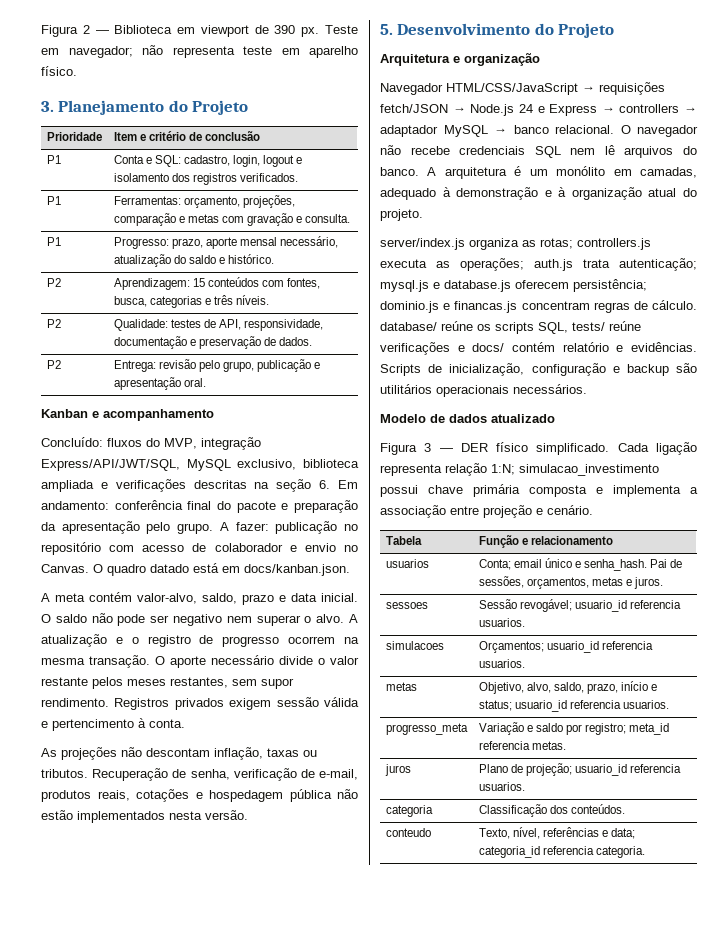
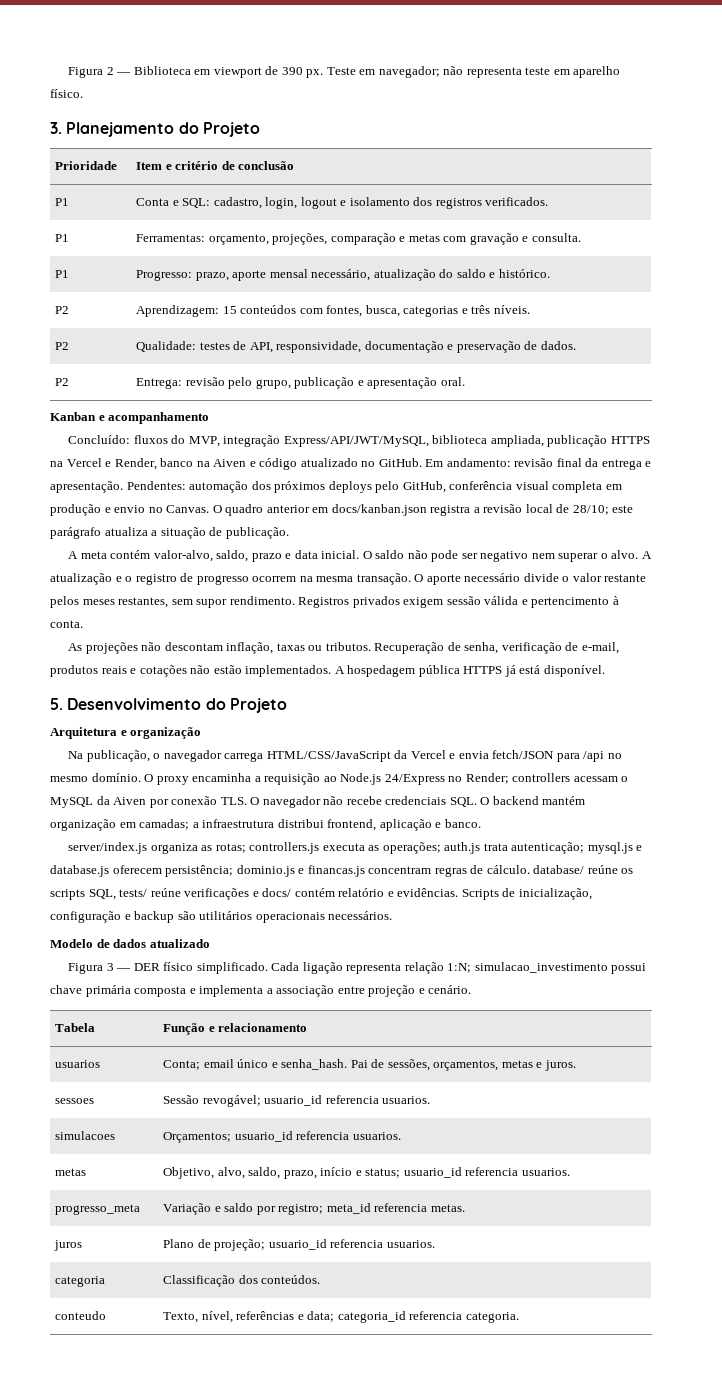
- Concluído: fluxos do MVP, integração Express/API/JWT/SQL, MySQL exclusivo, biblioteca ampliada e verificações descritas na seção 6. Em andamento: conferência final do pacote e preparação da apresentação pelo grupo. A fazer: publicação no repositório com acesso de colaborador e envio no Canvas.
+ Concluído: fluxos do MVP, integração Express/API/JWT/MySQL, biblioteca ampliada, publicação HTTPS na Vercel e Render, banco na Aiven e código atualizado no GitHub. Em andamento: revisão final da entrega e apresentação. Pendentes: automação dos próximos deploys pelo GitHub, conferência visual completa em produção e envio no Canvas.
- O quadro datado está em docs/kanban.json.
+ O quadro anterior em docs/kanban.json registra a revisão local de 28/10; este parágrafo atualiza a situação de publicação.
- Recuperação de senha, verificação de e-mail, produtos reais, cotações e hospedagem pública não estão implementados nesta versão.
+ Recuperação de senha, verificação de e-mail, produtos reais e cotações não estão implementados. A hospedagem pública HTTPS já está disponível.
- Navegador HTML/CSS/JavaScript → requisições fetch/JSON → Node.js 24 e Express → controllers → adaptador MySQL → banco relacional. O navegador não recebe credenciais SQL nem lê arquivos do banco. A arquitetura é um monólito em camadas, adequado à demonstração e à organização atual do projeto.
+ Na publicação, o navegador carrega HTML/CSS/JavaScript da Vercel e envia fetch/JSON para /api no mesmo domínio. O proxy encaminha a requisição ao Node.js 24/Express no Render; controllers acessam o MySQL da Aiven por conexão TLS. O navegador não recebe credenciais SQL. O backend mantém organização em camadas; a infraestrutura distribui frontend, aplicação e banco.

